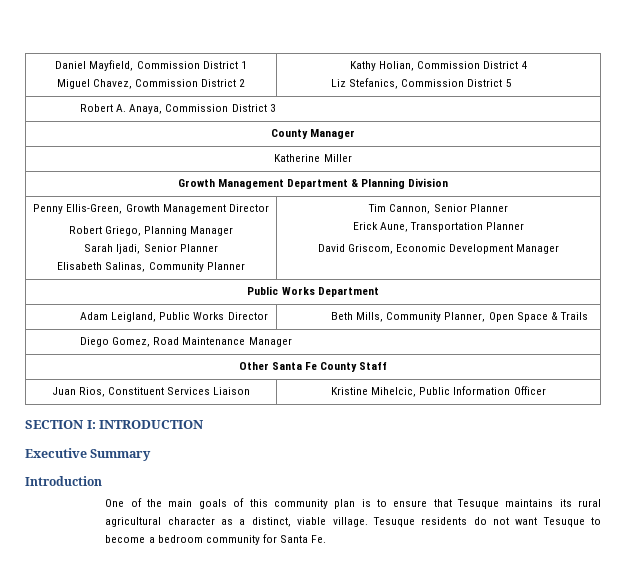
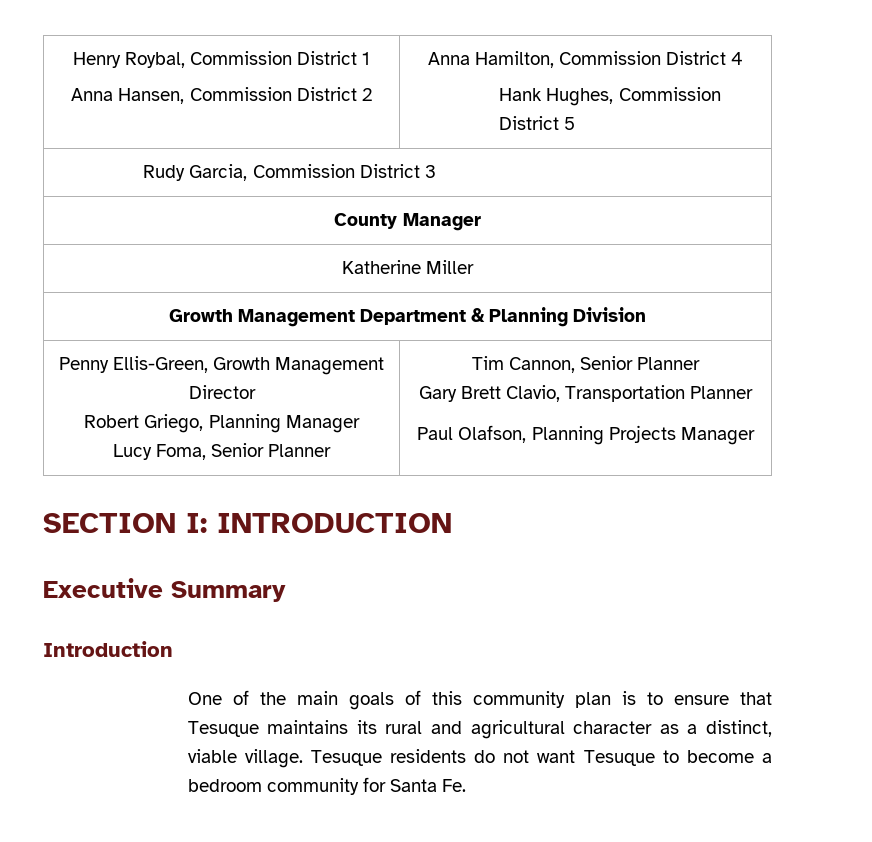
- Daniel Mayfield, Commission District 1
- Miguel Chavez, Commission District 2 | Kathy Holian, Commission District 4
- Liz Stefanics, Commission District 5
+ Henry Roybal, Commission District 1
+ Anna Hansen, Commission District 2 | Anna Hamilton, Commission District 4
+ Hank Hughes, Commission District 5
- Robert A. Anaya, Commission District 3
+ Rudy Garcia, Commission District 3
  Penny Ellis-Green, Growth Management Director
  Robert Griego, Planning Manager
- Sarah Ijadi, Senior Planner
- Elisabeth Salinas, Community Planner | Tim Cannon, Senior Planner
- Erick Aune, Transportation Planner
- David Griscom, Economic Development Manager
- Public Works Department
- Adam Leigland, Public Works Director | Beth Mills, Community Planner, Open Space & Trails
- Diego Gomez, Road Maintenance Manager
- Other Santa Fe County Staff
- Juan Rios, Constituent Services Liaison | Kristine Mihelcic, Public Information Officer
+ Lucy Foma, Senior Planner | Tim Cannon, Senior Planner
+ Gary Brett Clavio, Transportation Planner
+ Paul Olafson, Planning Projects Manager
- One of the main goals of this community plan is to ensure that Tesuque maintains its rural agricultural character as a distinct, viable village.
+ One of the main goals of this community plan is to ensure that Tesuque maintains its rural and agricultural character as a distinct, viable village.

